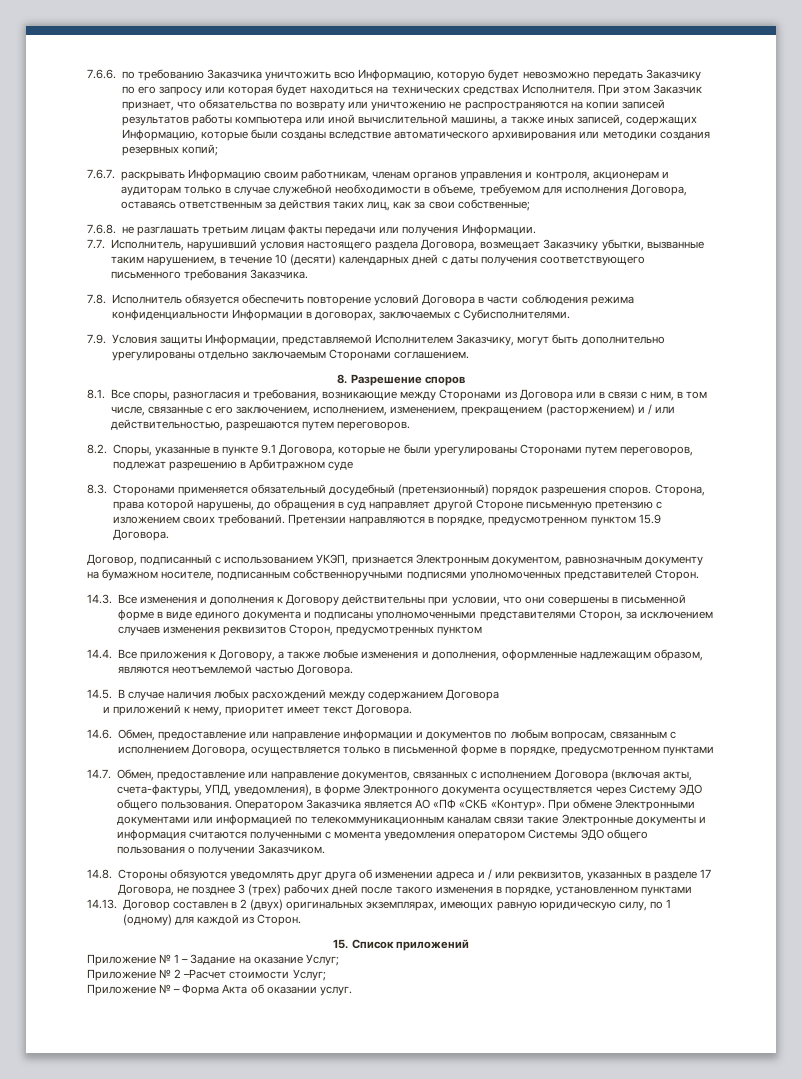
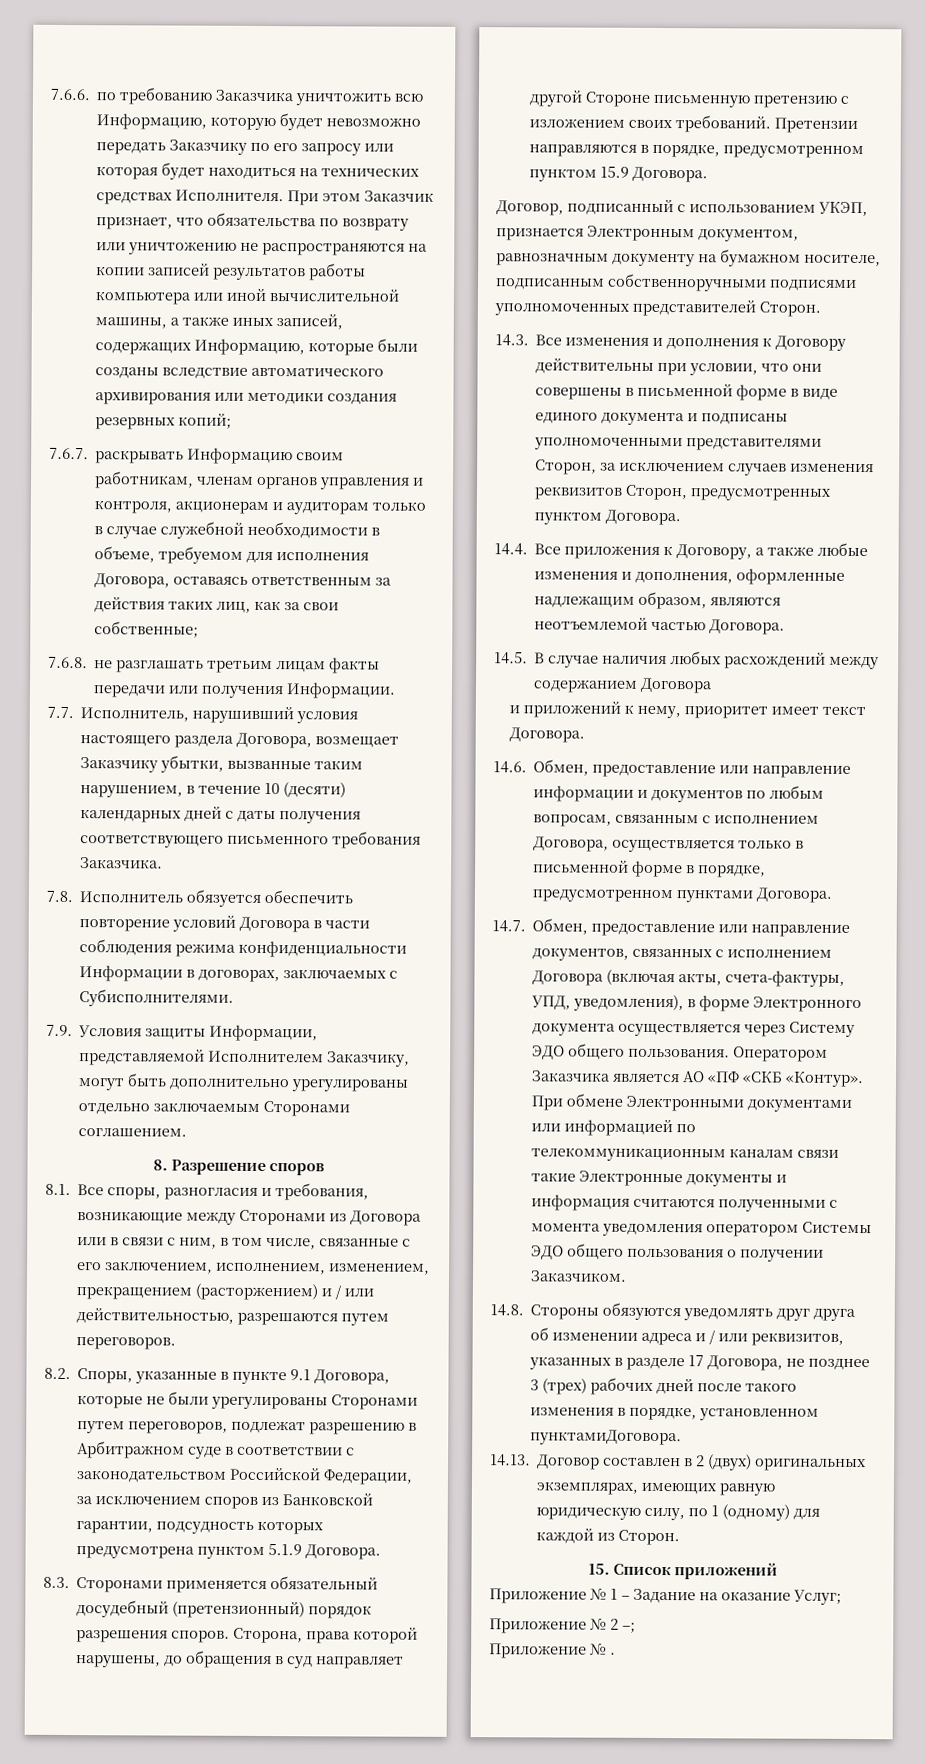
- 8.2. Споры, указанные в пункте 9.1 Договора, которые не были урегулированы Сторонами путем переговоров, подлежат разрешению в Арбитражном суде
+ 8.2. Споры, указанные в пункте 9.1 Договора, которые не были урегулированы Сторонами путем переговоров, подлежат разрешению в Арбитражном суде в соответствии с законодательством Российской Федерации, за исключением споров из Банковской гарантии, подсудность которых предусмотрена пунктом 5.1.9 Договора.
- 14.3. Все изменения и дополнения к Договору действительны при условии, что они совершены в письменной форме в виде единого документа и подписаны уполномоченными представителями Сторон, за исключением случаев изменения реквизитов Сторон, предусмотренных пунктом
+ 14.3. Все изменения и дополнения к Договору действительны при условии, что они совершены в письменной форме в виде единого документа и подписаны уполномоченными представителями Сторон, за исключением случаев изменения реквизитов Сторон, предусмотренных пунктом Договора.
- 14.6. Обмен, предоставление или направление информации и документов по любым вопросам, связанным с исполнением Договора, осуществляется только в письменной форме в порядке, предусмотренном пунктами
+ 14.6. Обмен, предоставление или направление информации и документов по любым вопросам, связанным с исполнением Договора, осуществляется только в письменной форме в порядке, предусмотренном пунктами Договора.
- 14.8. Стороны обязуются уведомлять друг друга об изменении адреса и / или реквизитов, указанных в разделе 17 Договора, не позднее 3 (трех) рабочих дней после такого изменения в порядке, установленном пунктами
+ 14.8. Стороны обязуются уведомлять друг друга об изменении адреса и / или реквизитов, указанных в разделе 17 Договора, не позднее 3 (трех) рабочих дней после такого изменения в порядке, установленном пунктамиДоговора.
- Приложение № 2 –Расчет стоимости Услуг;
- Приложение № – Форма Акта об оказании услуг.
+ Приложение № 2 –;
+ Приложение № .

